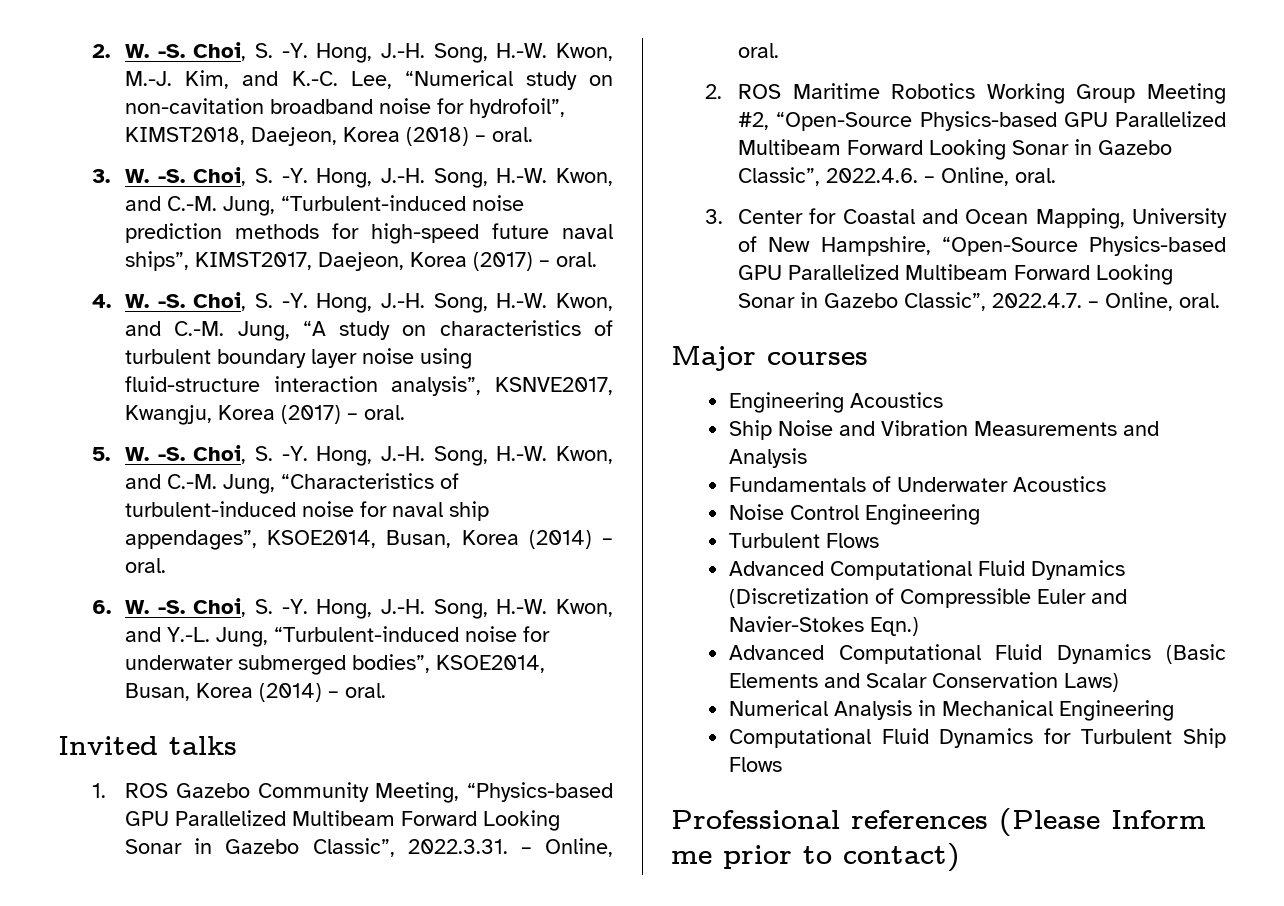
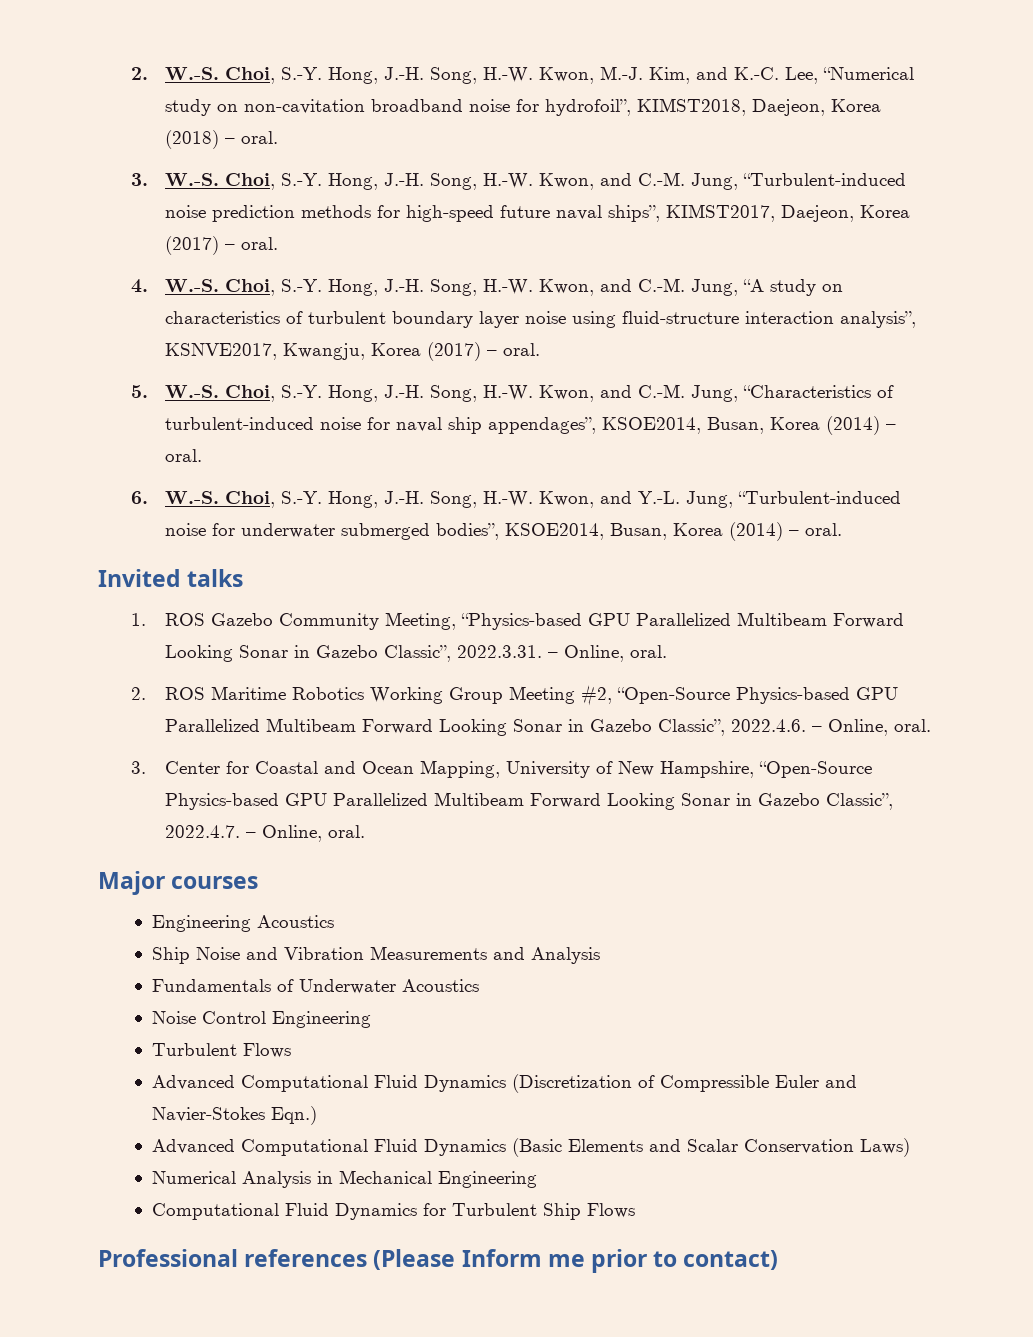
- 2. W. -S. Choi, S. -Y. Hong, J.-H. Song, H.-W. Kwon, M.-J. Kim, and K.-C. Lee, “Numerical study on non-cavitation broadband noise for hydrofoil”, KIMST2018, Daejeon, Korea (2018) – oral.
+ 2. W.-S. Choi, S.-Y. Hong, J.-H. Song, H.-W. Kwon, M.-J. Kim, and K.-C. Lee, “Numerical study on non-cavitation broadband noise for hydrofoil”, KIMST2018, Daejeon, Korea (2018) – oral.
- 3. W. -S. Choi, S. -Y. Hong, J.-H. Song, H.-W. Kwon, and C.-M. Jung, “Turbulent-induced noise prediction methods for high-speed future naval ships”, KIMST2017, Daejeon, Korea (2017) – oral.
+ 3. W.-S. Choi, S.-Y. Hong, J.-H. Song, H.-W. Kwon, and C.-M. Jung, “Turbulent-induced noise prediction methods for high-speed future naval ships”, KIMST2017, Daejeon, Korea (2017) – oral.
- 4. W. -S. Choi, S. -Y. Hong, J.-H. Song, H.-W. Kwon, and C.-M. Jung, “A study on characteristics of turbulent boundary layer noise using fluid-structure interaction analysis”, KSNVE2017, Kwangju, Korea (2017) – oral.
+ 4. W.-S. Choi, S.-Y. Hong, J.-H. Song, H.-W. Kwon, and C.-M. Jung, “A study on characteristics of turbulent boundary layer noise using fluid-structure interaction analysis”, KSNVE2017, Kwangju, Korea (2017) – oral.
- 5. W. -S. Choi, S. -Y. Hong, J.-H. Song, H.-W. Kwon, and C.-M. Jung, “Characteristics of turbulent-induced noise for naval ship appendages”, KSOE2014, Busan, Korea (2014) – oral.
+ 5. W.-S. Choi, S.-Y. Hong, J.-H. Song, H.-W. Kwon, and C.-M. Jung, “Characteristics of turbulent-induced noise for naval ship appendages”, KSOE2014, Busan, Korea (2014) – oral.
- 6. W. -S. Choi, S. -Y. Hong, J.-H. Song, H.-W. Kwon, and Y.-L. Jung, “Turbulent-induced noise for underwater submerged bodies”, KSOE2014, Busan, Korea (2014) – oral.
+ 6. W.-S. Choi, S.-Y. Hong, J.-H. Song, H.-W. Kwon, and Y.-L. Jung, “Turbulent-induced noise for underwater submerged bodies”, KSOE2014, Busan, Korea (2014) – oral.

